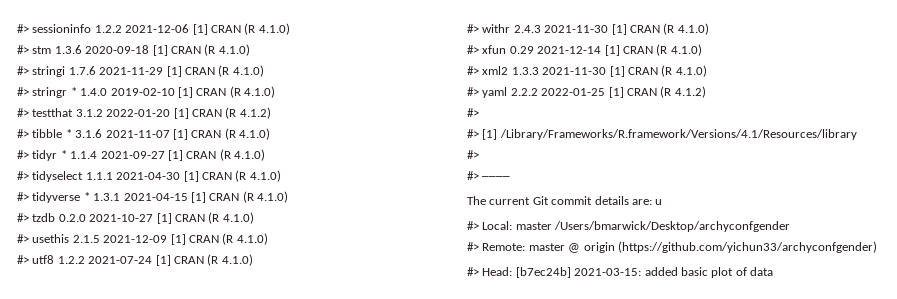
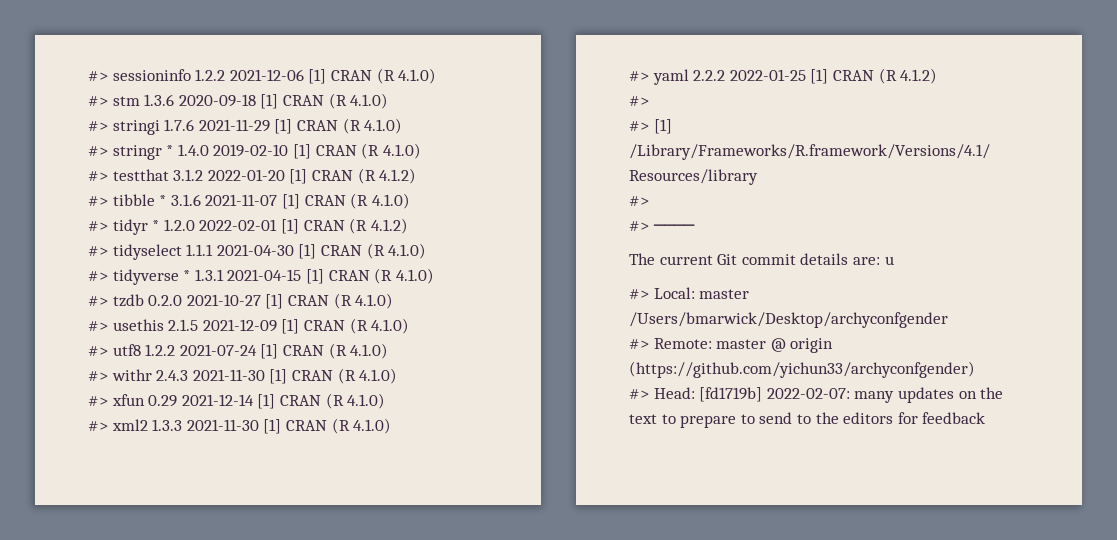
- #> tidyr * 1.1.4 2021-09-27 [1] CRAN (R 4.1.0)
+ #> tidyr * 1.2.0 2022-02-01 [1] CRAN (R 4.1.2)
- #> Head: [b7ec24b] 2021-03-15: added basic plot of data
+ #> Head: [fd1719b] 2022-02-07: many updates on the text to prepare to send to the editors for feedback

